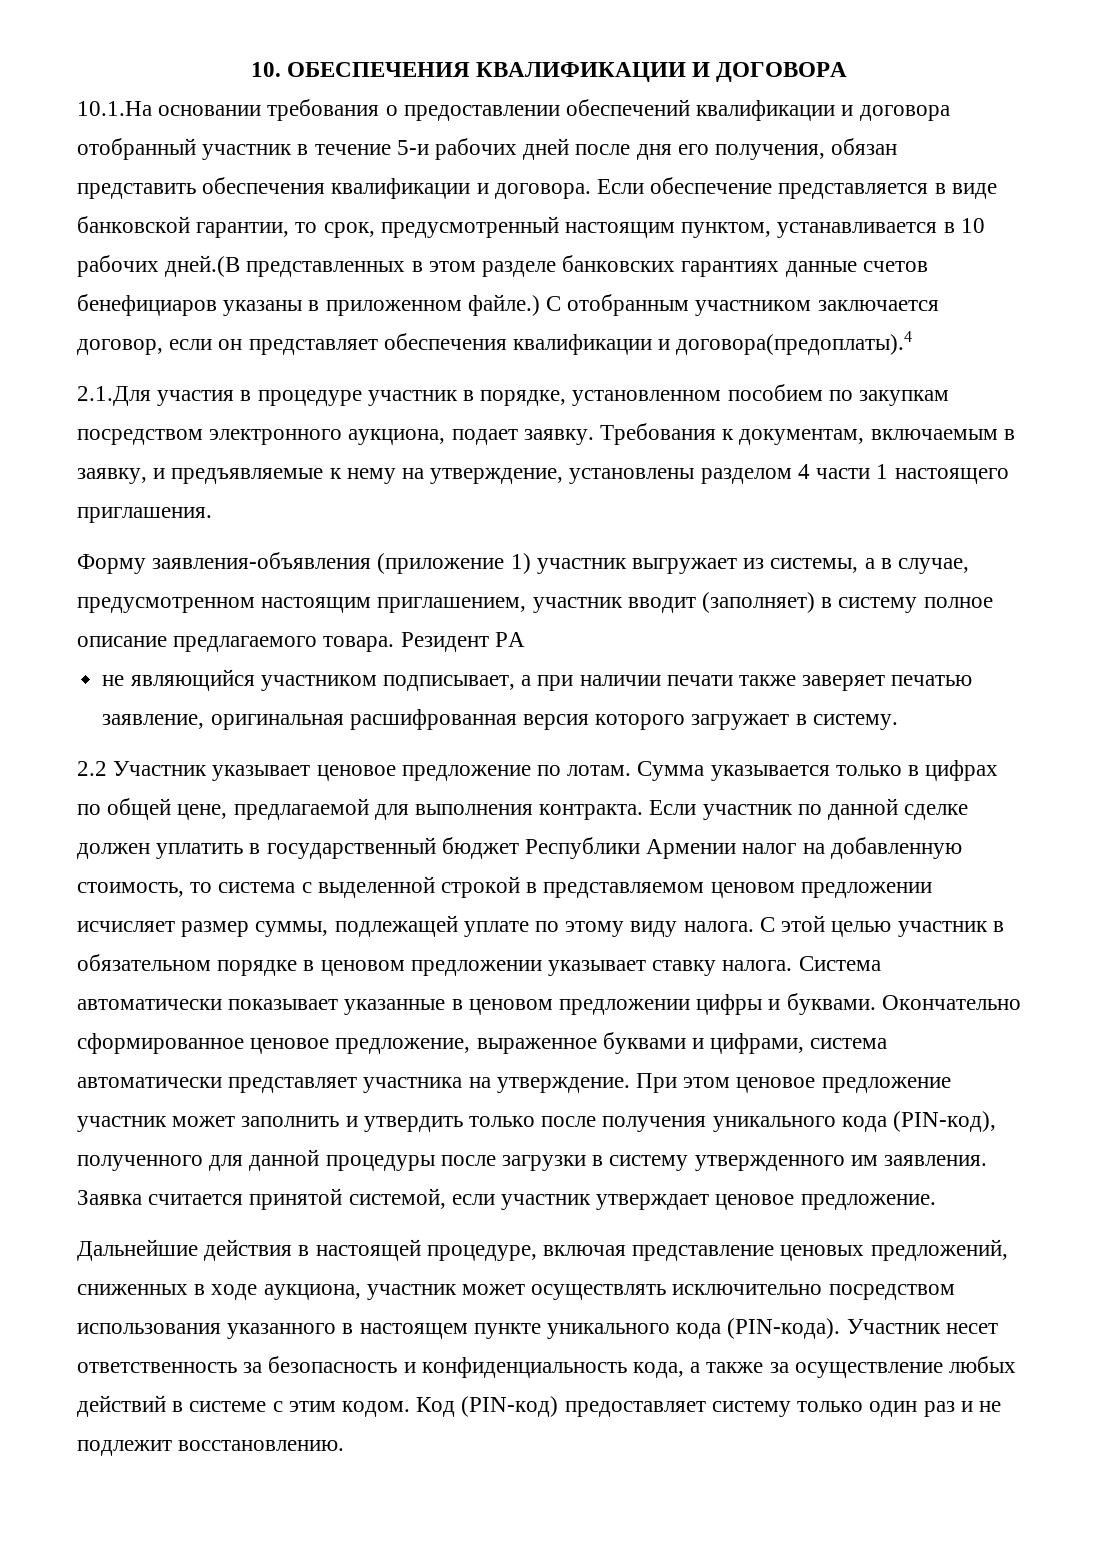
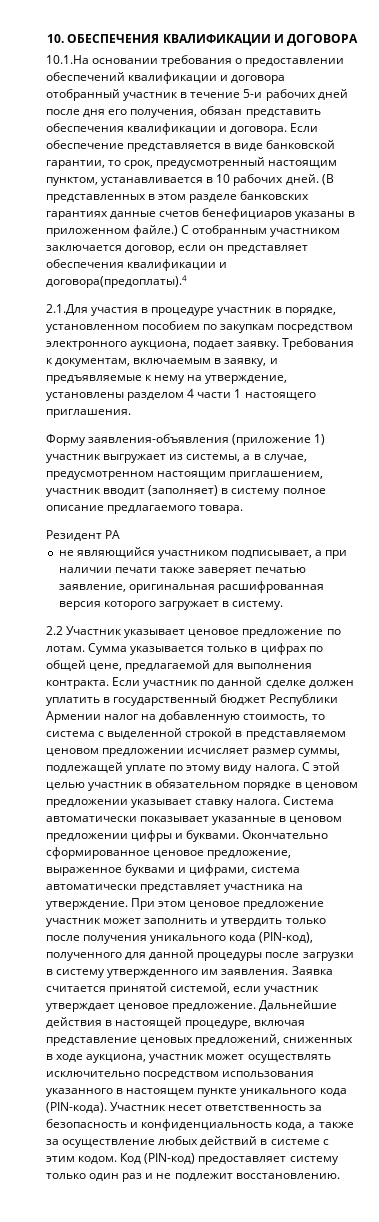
- Если обеспечение представляется в виде банковской гарантии, то срок, предусмотренный настоящим пунктом, устанавливается в 10 рабочих дней.(В представленных в этом разделе банковских гарантиях данные счетов бенефициаров указаны в приложенном файле.)
+ Если обеспечение представляется в виде банковской гарантии, то срок, предусмотренный настоящим пунктом, устанавливается в 10 рабочих дней. (В представленных в этом разделе банковских гарантиях данные счетов бенефициаров указаны в приложенном файле.)
- Форму заявления-объявления (приложение 1) участник выгружает из системы, а в случае, предусмотренном настоящим приглашением, участник вводит (заполняет) в систему полное описание предлагаемого товара. Резидент РА
+ Форму заявления-объявления (приложение 1) участник выгружает из системы, а в случае, предусмотренном настоящим приглашением, участник вводит (заполняет) в систему полное описание предлагаемого товара.
+ Резидент РА
- Заявка считается принятой системой, если участник утверждает ценовое предложение.
- Дальнейшие действия в настоящей процедуре, включая представление ценовых предложений, сниженных в ходе аукциона, участник может осуществлять исключительно посредством использования указанного в настоящем пункте уникального кода (PIN-кода).
+ Заявка считается принятой системой, если участник утверждает ценовое предложение. Дальнейшие действия в настоящей процедуре, включая представление ценовых предложений, сниженных в ходе аукциона, участник может осуществлять исключительно посредством использования указанного в настоящем пункте уникального кода (PIN-кода).

